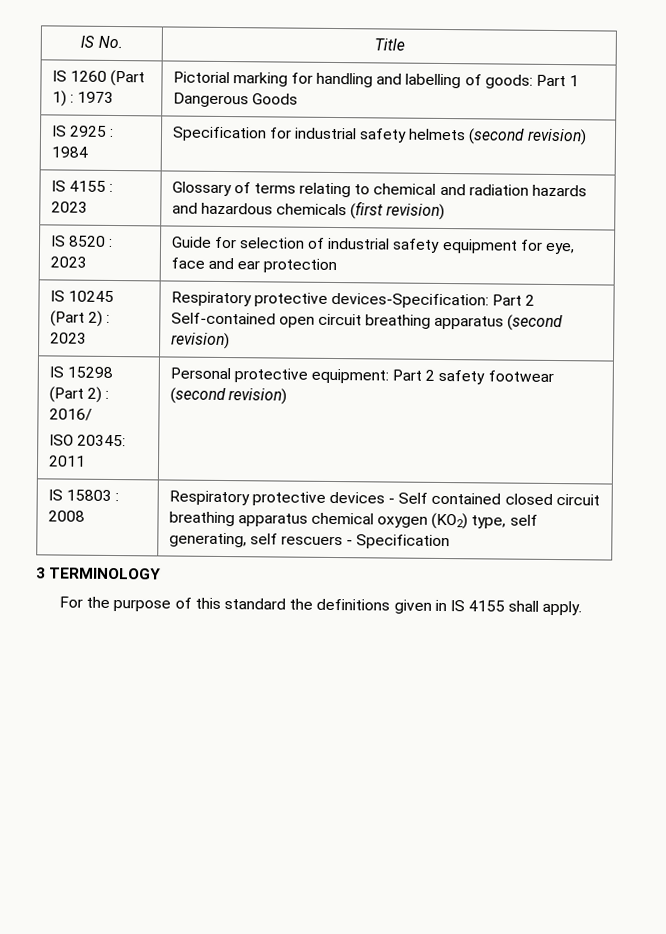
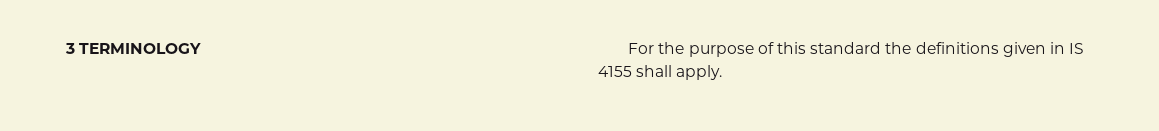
- IS No. | Title
- IS 1260 (Part 1) : 1973 | Pictorial marking for handling and labelling of goods: Part 1 Dangerous Goods
- IS 2925 : 1984 | Specification for industrial safety helmets (second revision)
- IS 4155 : 2023 | Glossary of terms relating to chemical and radiation hazards and hazardous chemicals (first revision)
- IS 8520 : 2023 | Guide for selection of industrial safety equipment for eye, face and ear protection
- IS 10245 (Part 2) : 2023 | Respiratory protective devices-Specification: Part 2 Self-contained open circuit breathing apparatus (second revision)
- IS 15298 (Part 2) : 2016/
- ISO 20345: 2011 | Personal protective equipment: Part 2 safety footwear (second revision)
- IS 15803 : 2008 | Respiratory protective devices - Self contained closed circuit breathing apparatus chemical oxygen (KO2) type, self generating, self rescuers - Specification

